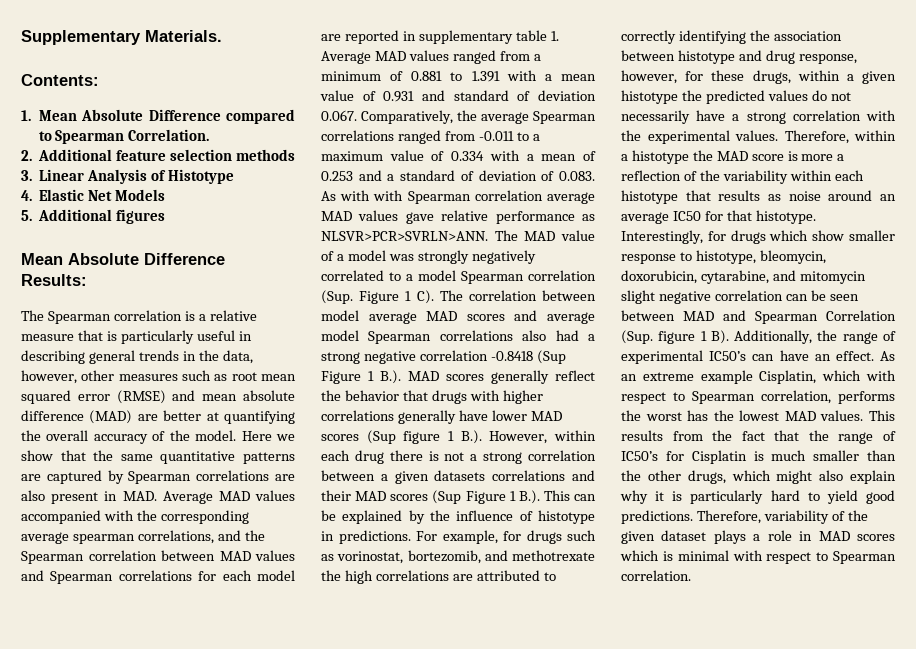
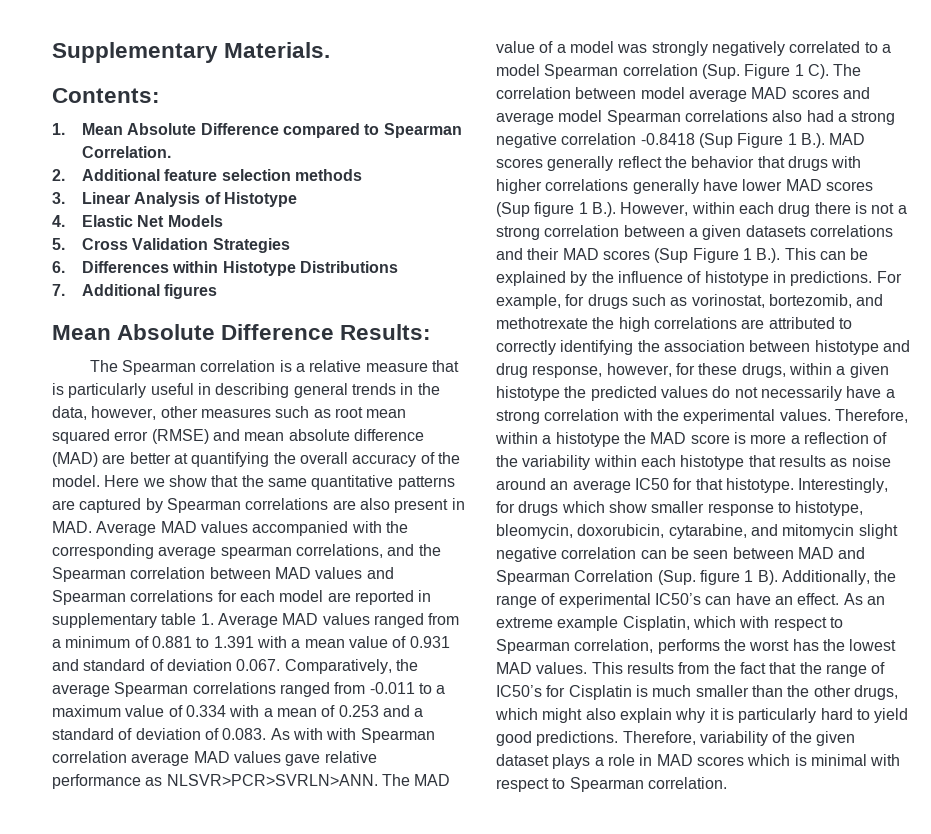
- 5. Additional figures
+ 5. Cross Validation Strategies
+ 6. Differences within Histotype Distributions
+ 7. Additional figures

